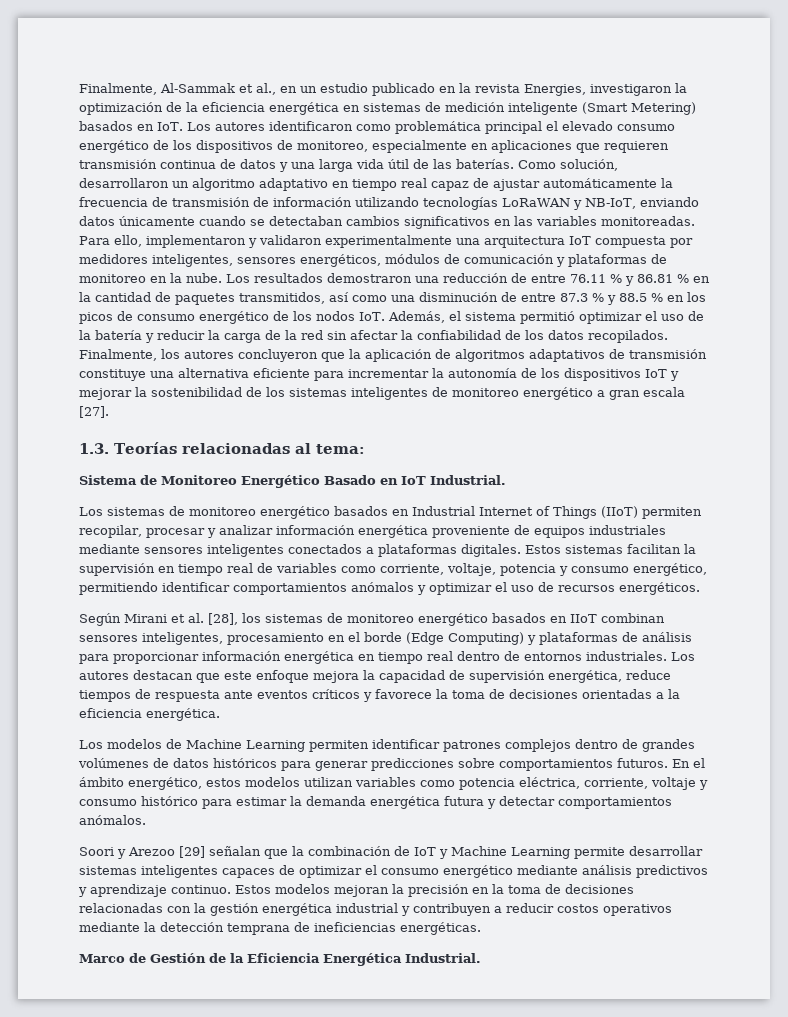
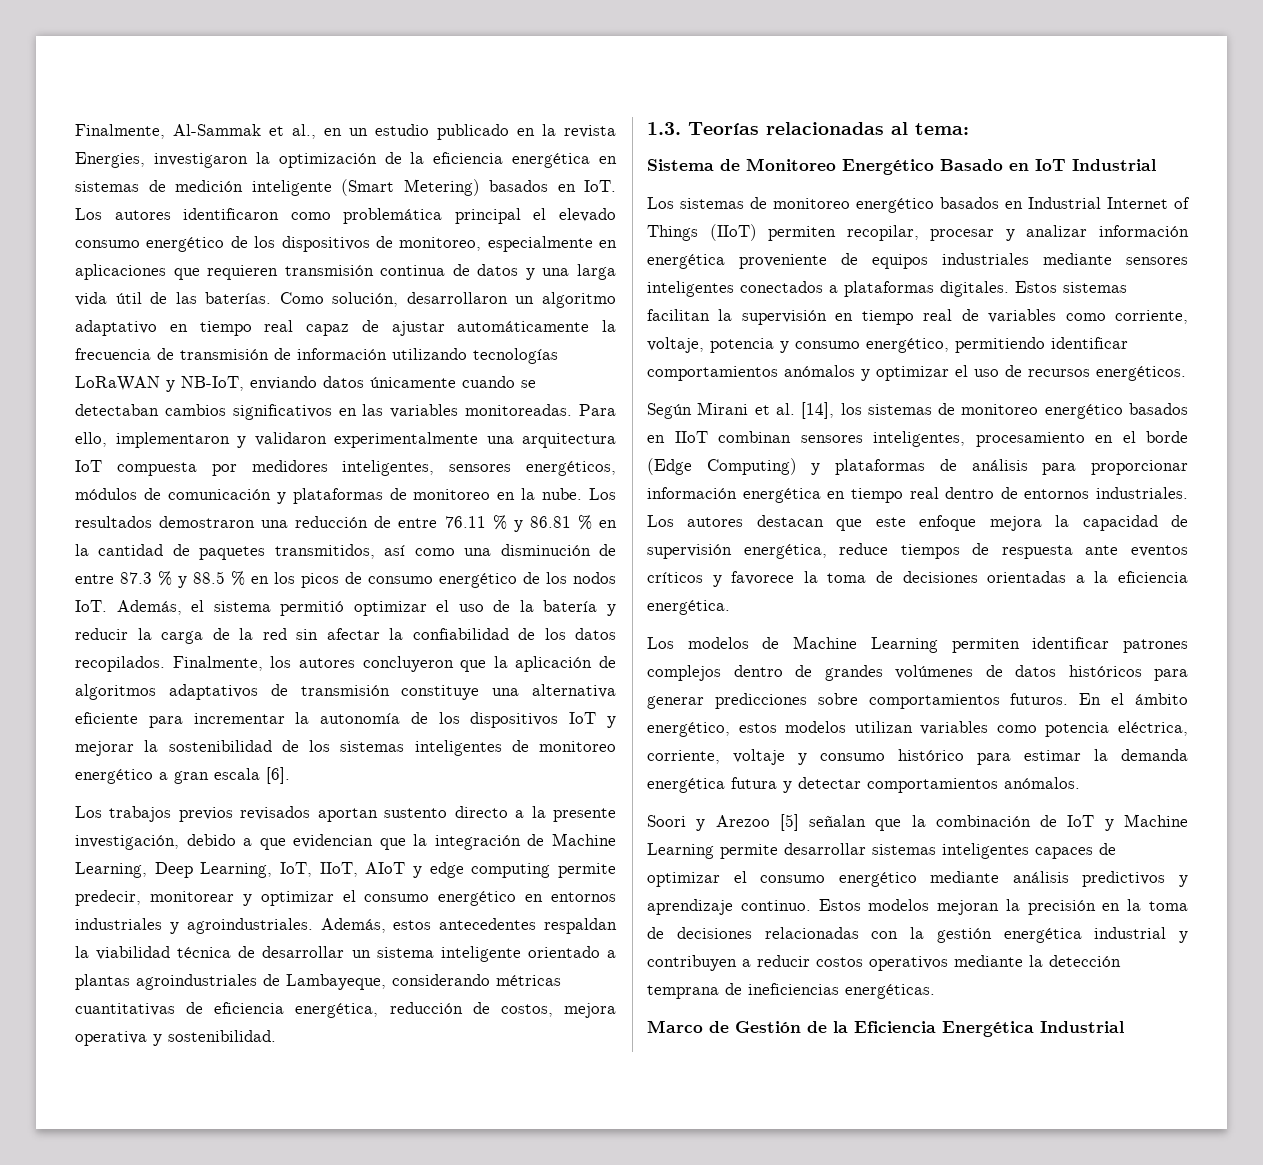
- Finalmente, los autores concluyeron que la aplicación de algoritmos adaptativos de transmisión constituye una alternativa eficiente para incrementar la autonomía de los dispositivos IoT y mejorar la sostenibilidad de los sistemas inteligentes de monitoreo energético a gran escala [27].
+ Finalmente, los autores concluyeron que la aplicación de algoritmos adaptativos de transmisión constituye una alternativa eficiente para incrementar la autonomía de los dispositivos IoT y mejorar la sostenibilidad de los sistemas inteligentes de monitoreo energético a gran escala [6].
+ Los trabajos previos revisados aportan sustento directo a la presente investigación, debido a que evidencian que la integración de Machine Learning, Deep Learning, IoT, IIoT, AIoT y edge computing permite predecir, monitorear y optimizar el consumo energético en entornos industriales y agroindustriales. Además, estos antecedentes respaldan la viabilidad técnica de desarrollar un sistema inteligente orientado a plantas agroindustriales de Lambayeque, considerando métricas cuantitativas de eficiencia energética, reducción de costos, mejora operativa y sostenibilidad.
- Sistema de Monitoreo Energético Basado en IoT Industrial.
+ Sistema de Monitoreo Energético Basado en IoT Industrial
- Según Mirani et al. [28], los sistemas de monitoreo energético basados en IIoT combinan sensores inteligentes, procesamiento en el borde (Edge Computing) y plataformas de análisis para proporcionar información energética en tiempo real dentro de entornos industriales.
+ Según Mirani et al. [14], los sistemas de monitoreo energético basados en IIoT combinan sensores inteligentes, procesamiento en el borde (Edge Computing) y plataformas de análisis para proporcionar información energética en tiempo real dentro de entornos industriales.
- Soori y Arezoo [29] señalan que la combinación de IoT y Machine Learning permite desarrollar sistemas inteligentes capaces de optimizar el consumo energético mediante análisis predictivos y aprendizaje continuo.
+ Soori y Arezoo [5] señalan que la combinación de IoT y Machine Learning permite desarrollar sistemas inteligentes capaces de optimizar el consumo energético mediante análisis predictivos y aprendizaje continuo.
- Marco de Gestión de la Eficiencia Energética Industrial.
+ Marco de Gestión de la Eficiencia Energética Industrial

